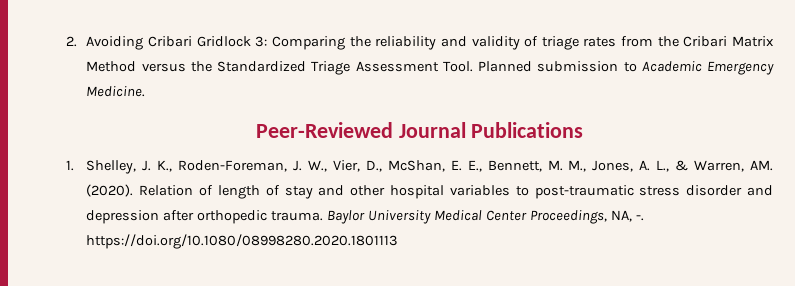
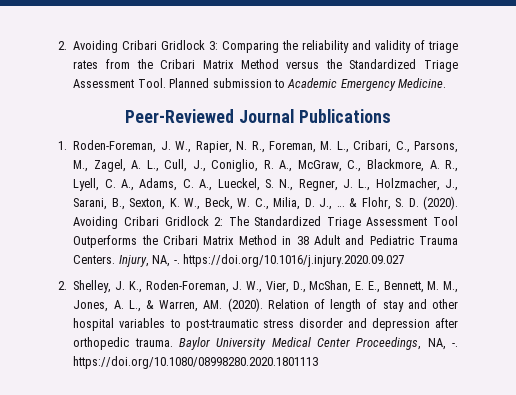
- 1. Shelley, J. K., Roden-Foreman, J. W., Vier, D., McShan, E. E., Bennett, M. M., Jones, A. L., & Warren, AM. (2020).
+ 1. Roden-Foreman, J. W., Rapier, N. R., Foreman, M. L., Cribari, C., Parsons, M., Zagel, A. L., Cull, J., Coniglio, R. A., McGraw, C., Blackmore, A. R., Lyell, C. A., Adams, C. A., Lueckel, S. N., Regner, J. L., Holzmacher, J., Sarani, B., Sexton, K. W., Beck, W. C., Milia, D. J., … & Flohr, S. D. (2020). Avoiding Cribari Gridlock 2: The Standardized Triage Assessment Tool Outperforms the Cribari Matrix Method in 38 Adult and Pediatric Trauma Centers. Injury, NA, -. https://doi.org/10.1016/j.injury.2020.09.027
+ 2. Shelley, J. K., Roden-Foreman, J. W., Vier, D., McShan, E. E., Bennett, M. M., Jones, A. L., & Warren, AM. (2020).

